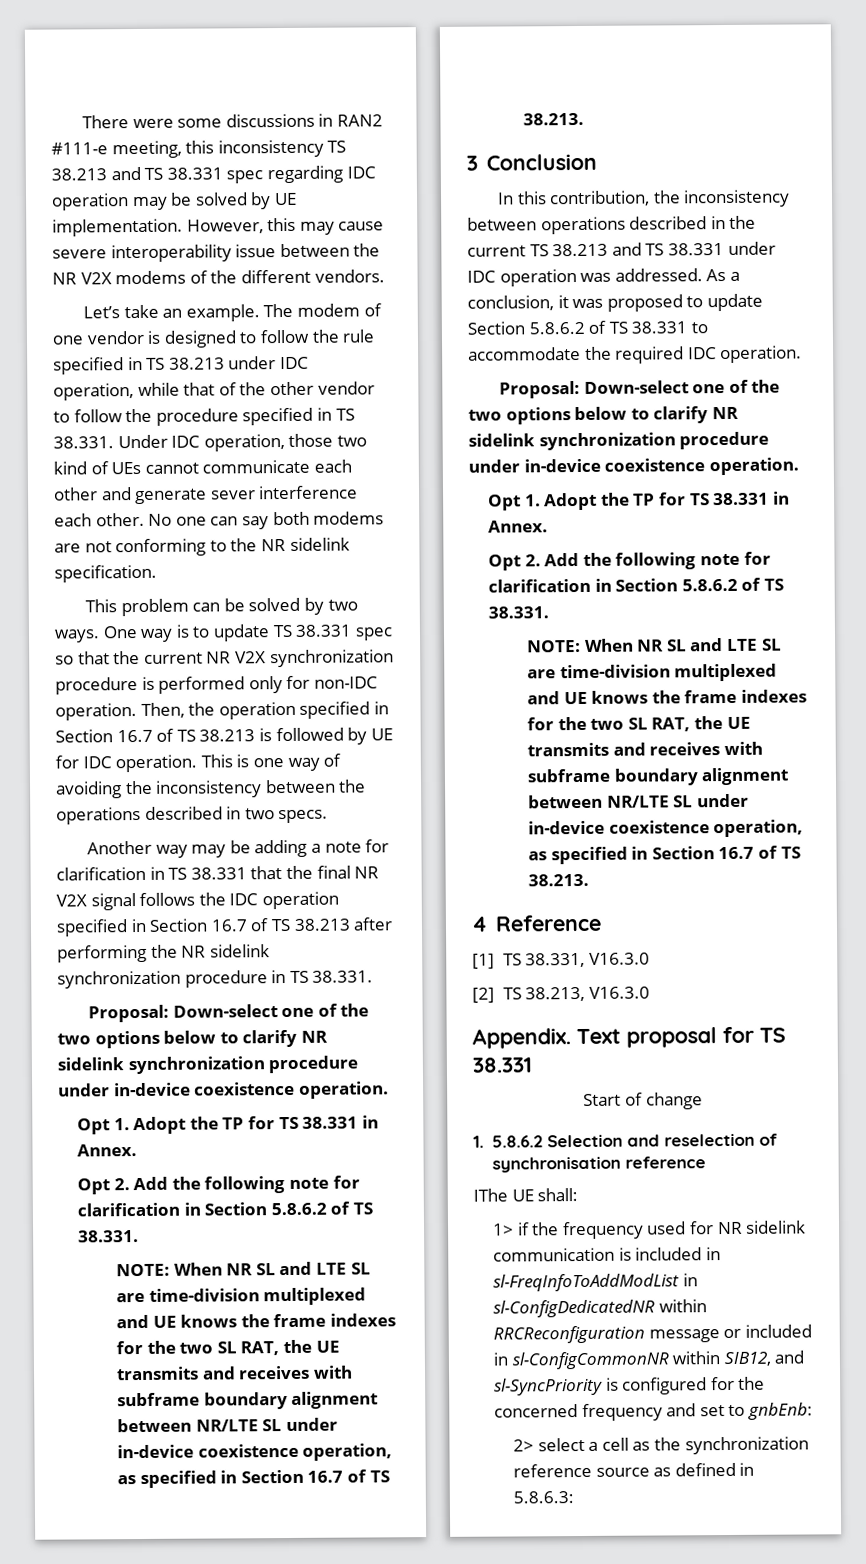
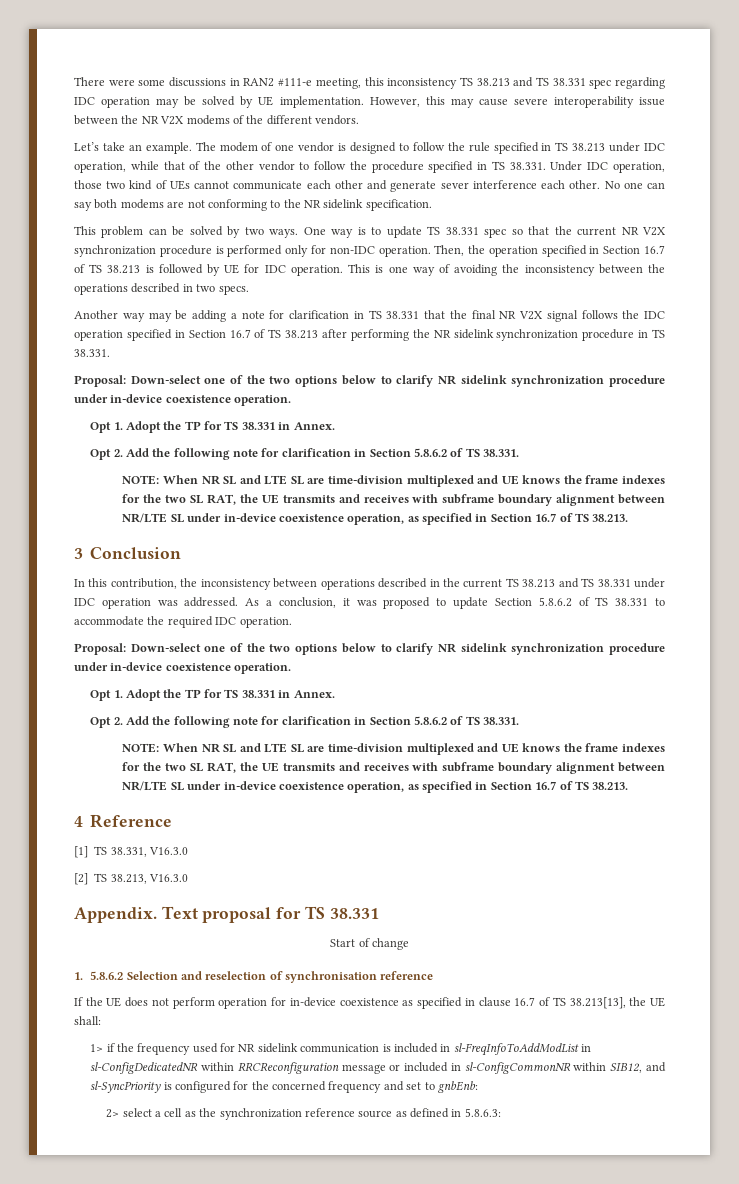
- IThe UE shall:
+ If the UE does not perform operation for in-device coexistence as specified in clause 16.7 of TS 38.213[13], the UE shall:

